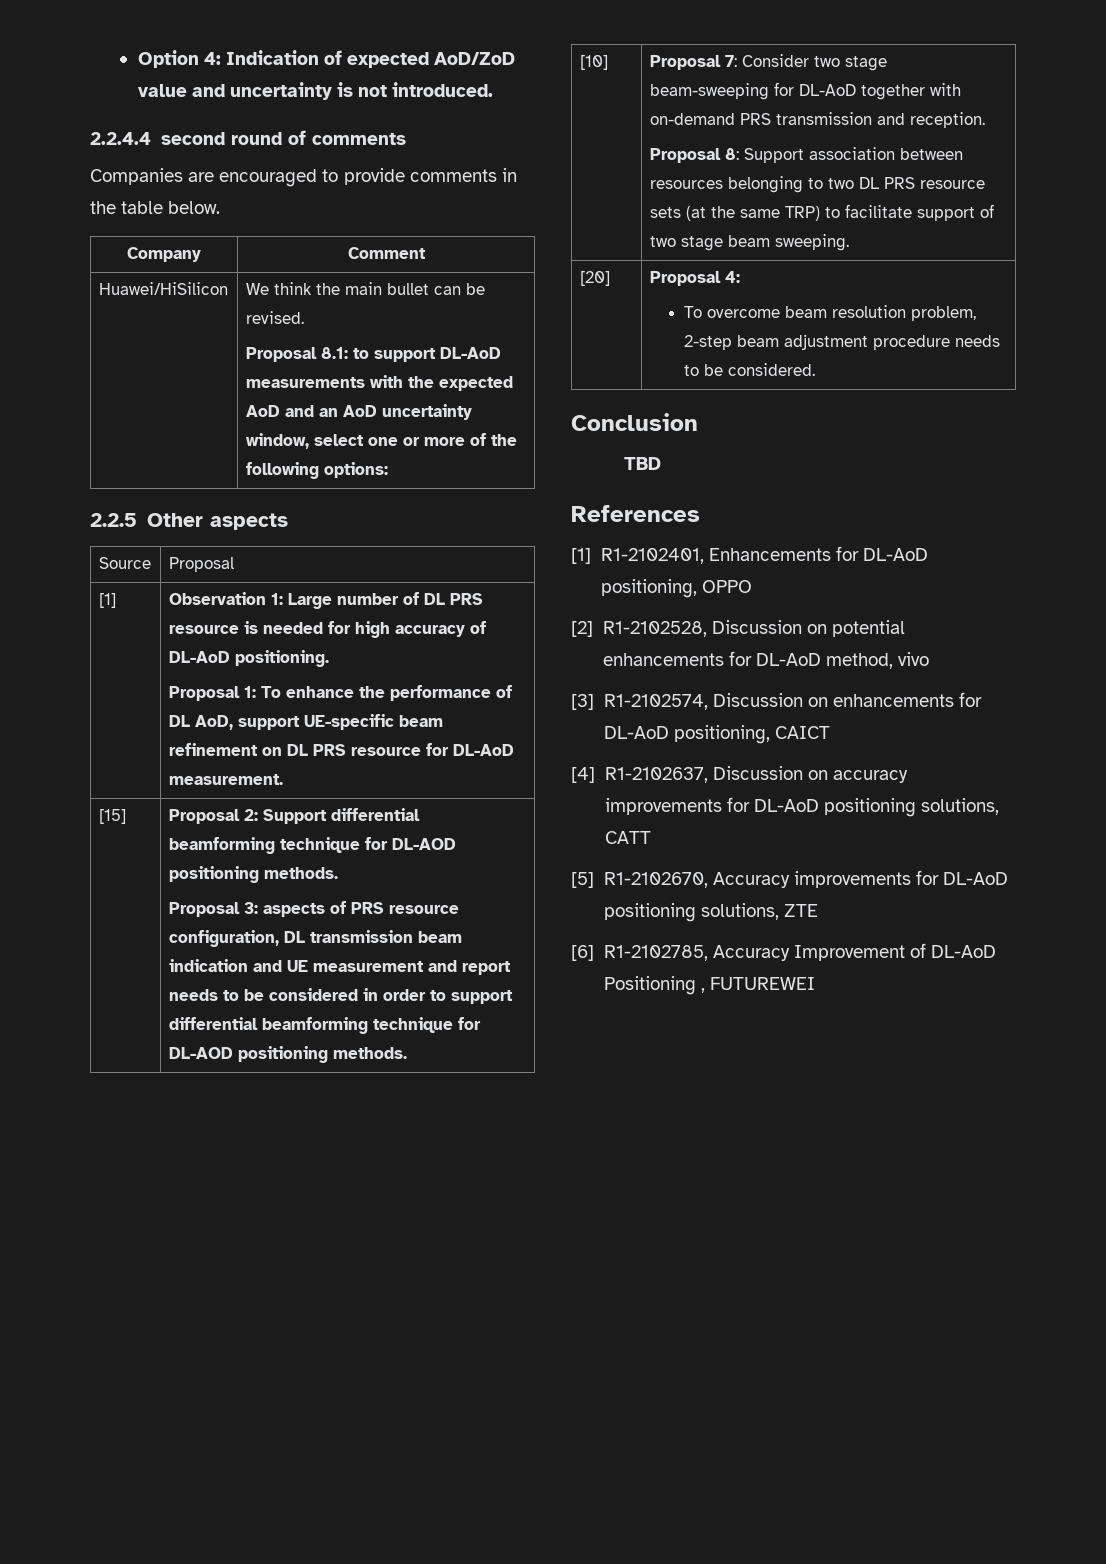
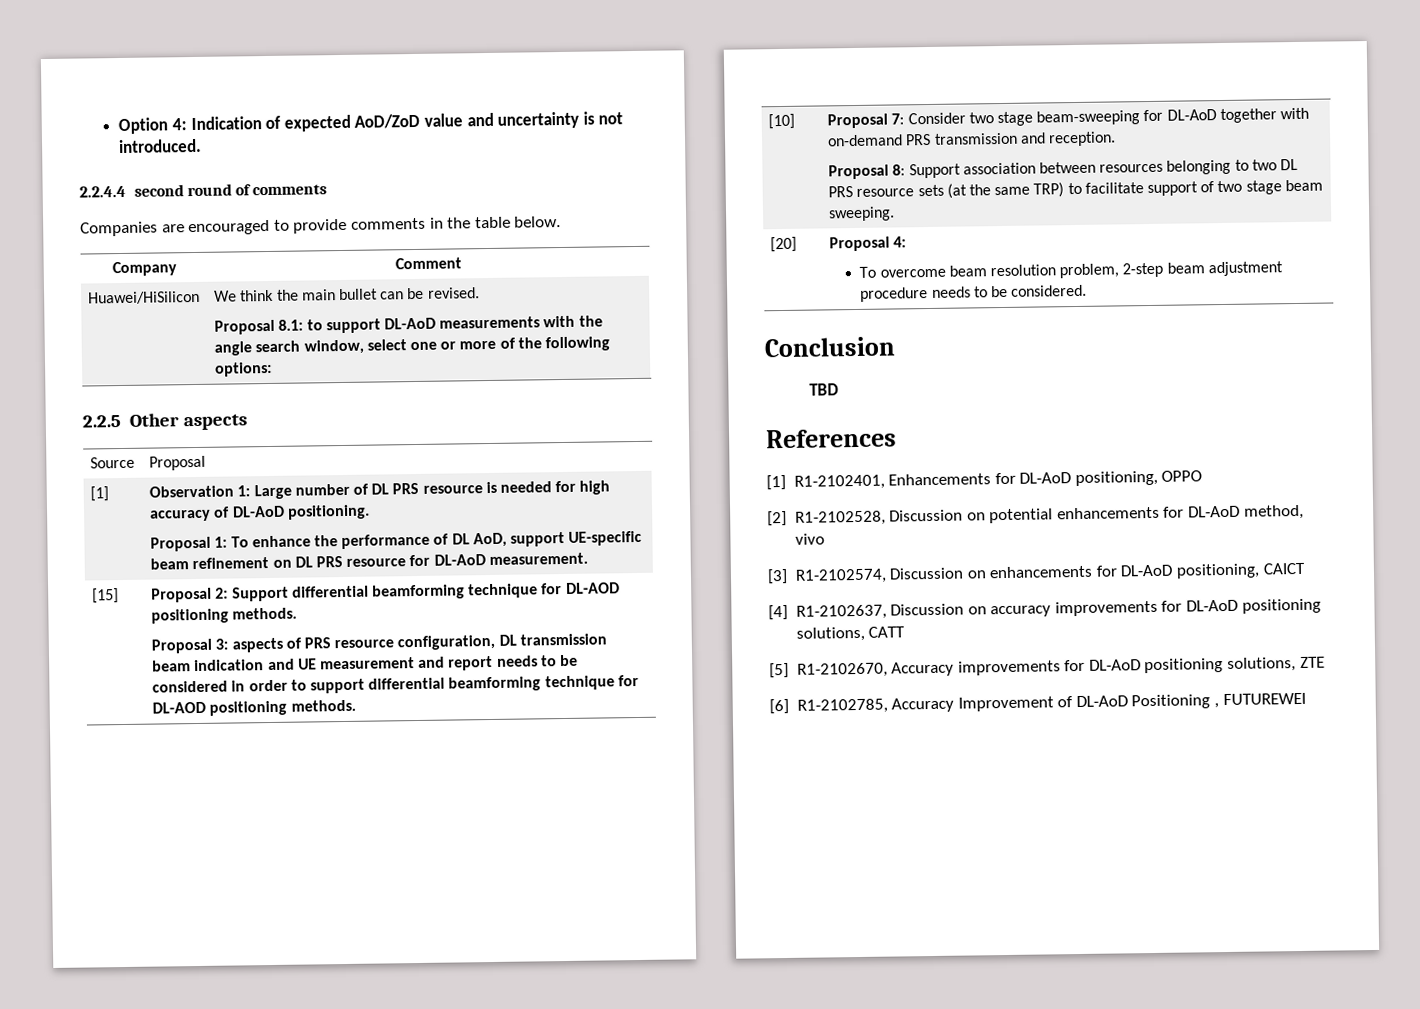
  Huawei/HiSilicon | We think the main bullet can be revised.
- Proposal 8.1: to support DL-AoD measurements with the expected AoD and an AoD uncertainty window, select one or more of the following options:
+ Proposal 8.1: to support DL-AoD measurements with the angle search window, select one or more of the following options:

